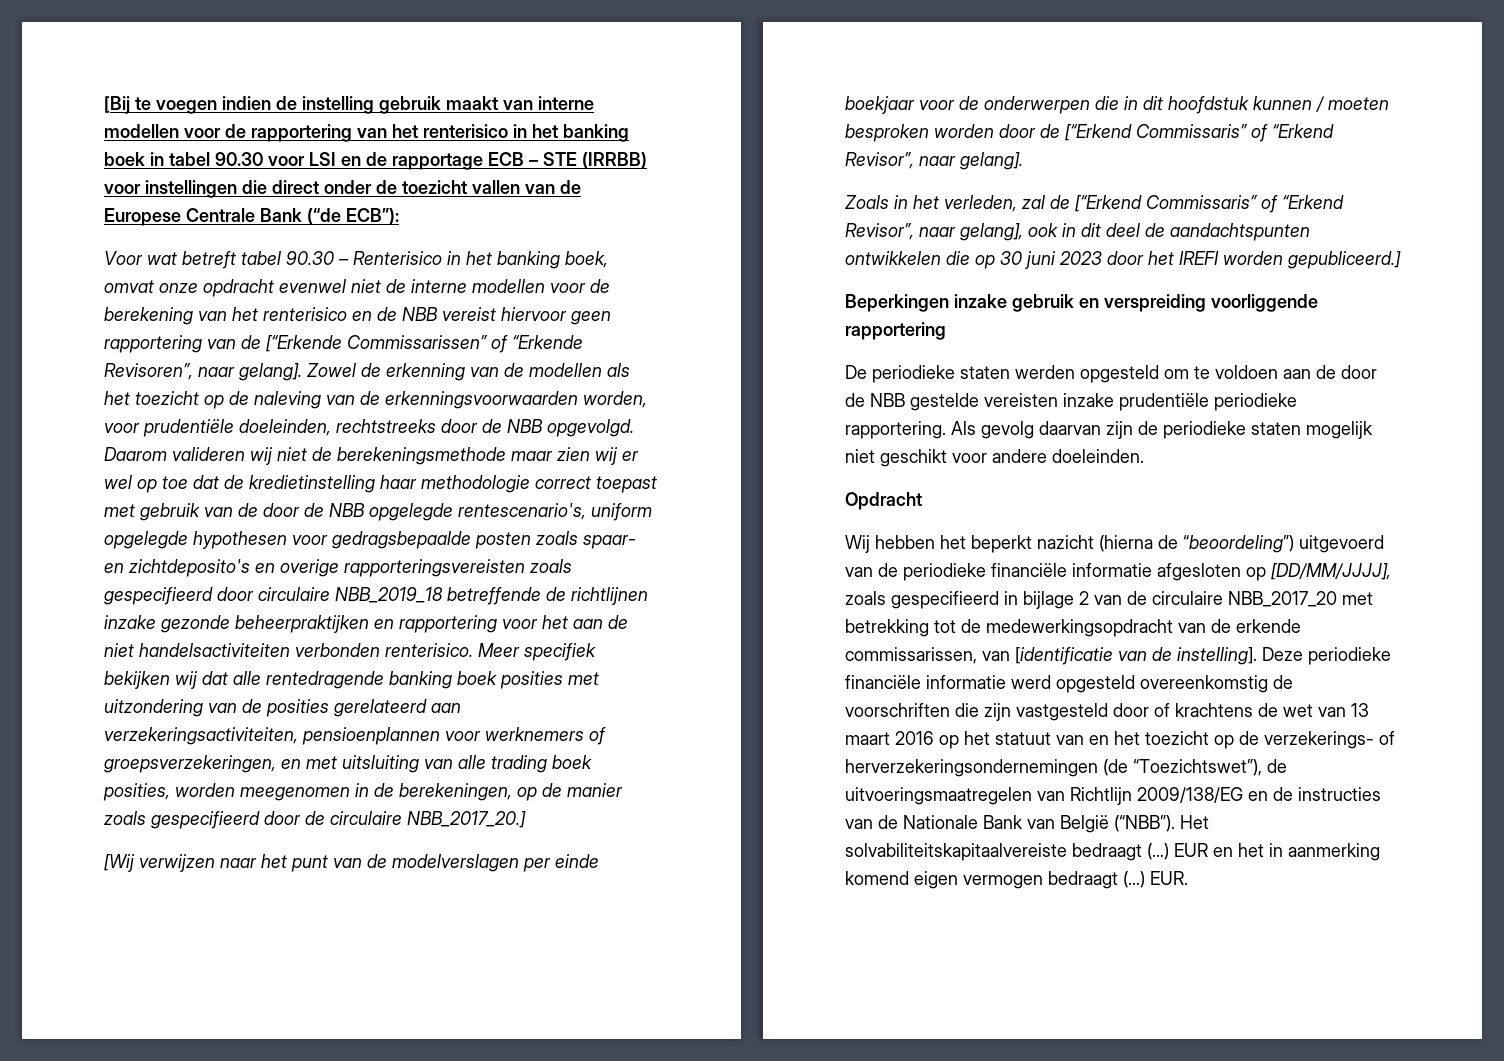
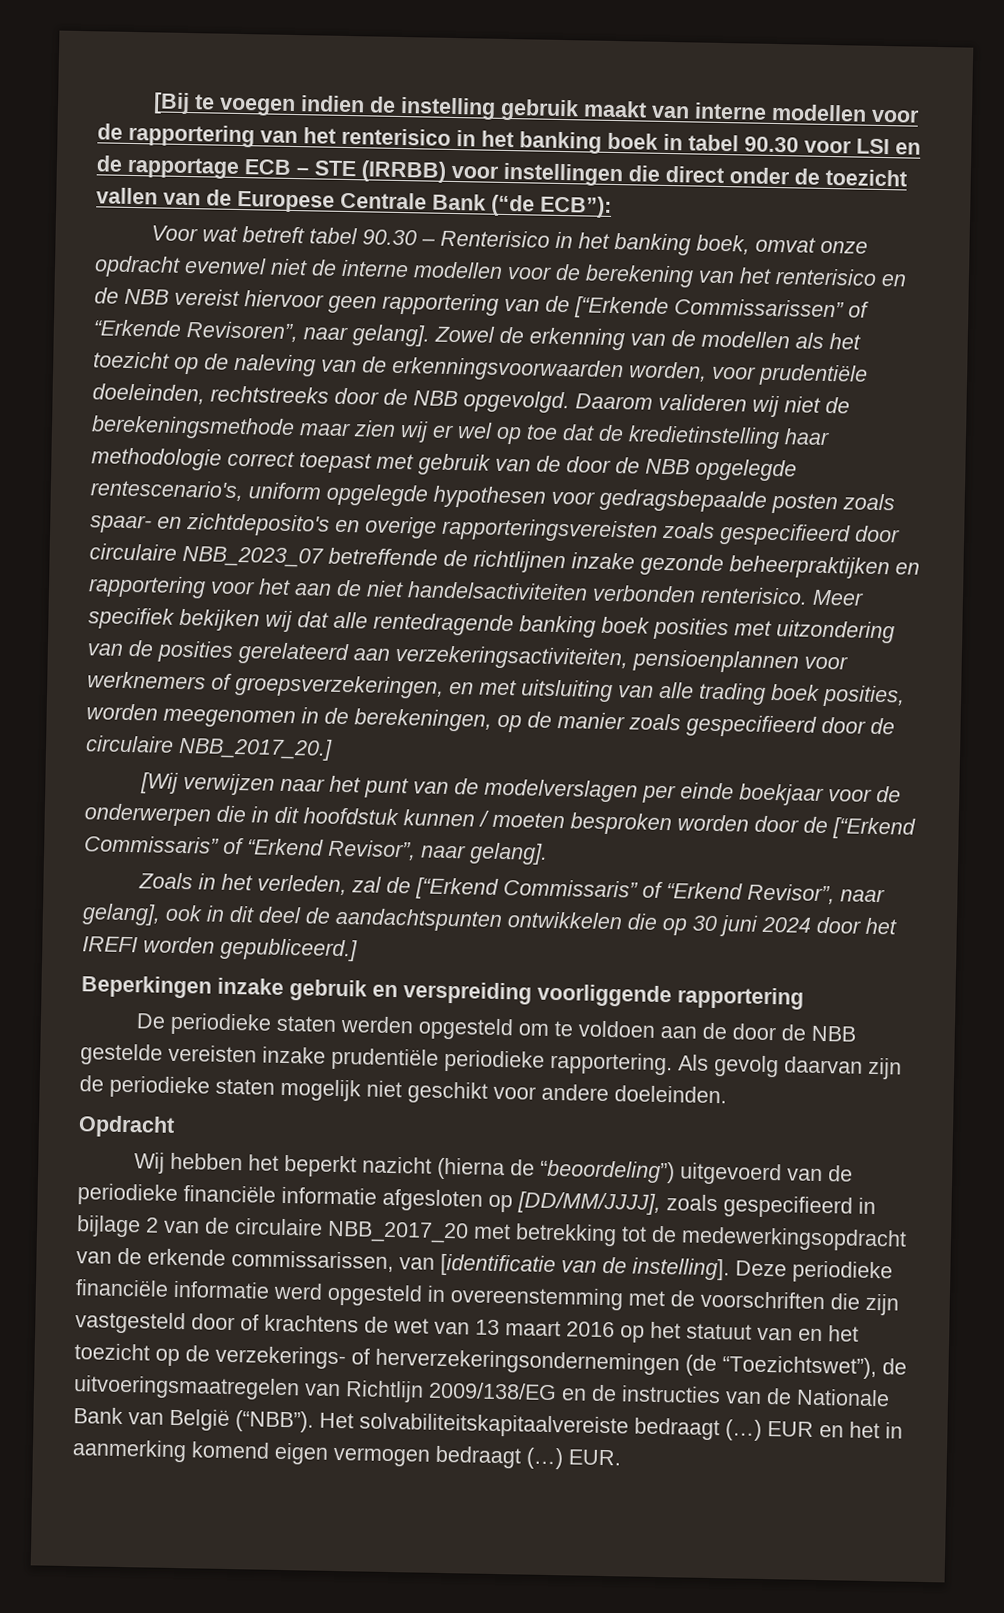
- Daarom valideren wij niet de berekeningsmethode maar zien wij er wel op toe dat de kredietinstelling haar methodologie correct toepast met gebruik van de door de NBB opgelegde rentescenario's, uniform opgelegde hypothesen voor gedragsbepaalde posten zoals spaar- en zichtdeposito's en overige rapporteringsvereisten zoals gespecifieerd door circulaire NBB_2019_18 betreffende de richtlijnen inzake gezonde beheerpraktijken en rapportering voor het aan de niet handelsactiviteiten verbonden renterisico.
+ Daarom valideren wij niet de berekeningsmethode maar zien wij er wel op toe dat de kredietinstelling haar methodologie correct toepast met gebruik van de door de NBB opgelegde rentescenario's, uniform opgelegde hypothesen voor gedragsbepaalde posten zoals spaar- en zichtdeposito's en overige rapporteringsvereisten zoals gespecifieerd door circulaire NBB_2023_07 betreffende de richtlijnen inzake gezonde beheerpraktijken en rapportering voor het aan de niet handelsactiviteiten verbonden renterisico.
- Zoals in het verleden, zal de [“Erkend Commissaris” of “Erkend Revisor”, naar gelang], ook in dit deel de aandachtspunten ontwikkelen die op 30 juni 2023 door het IREFI worden gepubliceerd.]
+ Zoals in het verleden, zal de [“Erkend Commissaris” of “Erkend Revisor”, naar gelang], ook in dit deel de aandachtspunten ontwikkelen die op 30 juni 2024 door het IREFI worden gepubliceerd.]
- Deze periodieke financiële informatie werd opgesteld overeenkomstig de voorschriften die zijn vastgesteld door of krachtens de wet van 13 maart 2016 op het statuut van en het toezicht op de verzekerings- of herverzekeringsondernemingen (de “Toezichtswet”), de uitvoeringsmaatregelen van Richtlijn 2009/138/EG en de instructies van de Nationale Bank van België (“NBB”).
+ Deze periodieke financiële informatie werd opgesteld in overeenstemming met de voorschriften die zijn vastgesteld door of krachtens de wet van 13 maart 2016 op het statuut van en het toezicht op de verzekerings- of herverzekeringsondernemingen (de “Toezichtswet”), de uitvoeringsmaatregelen van Richtlijn 2009/138/EG en de instructies van de Nationale Bank van België (“NBB”).

